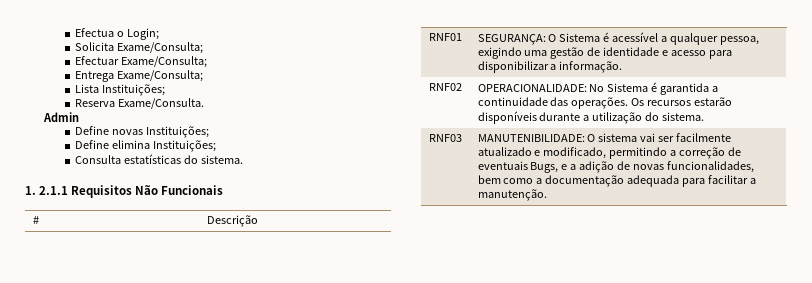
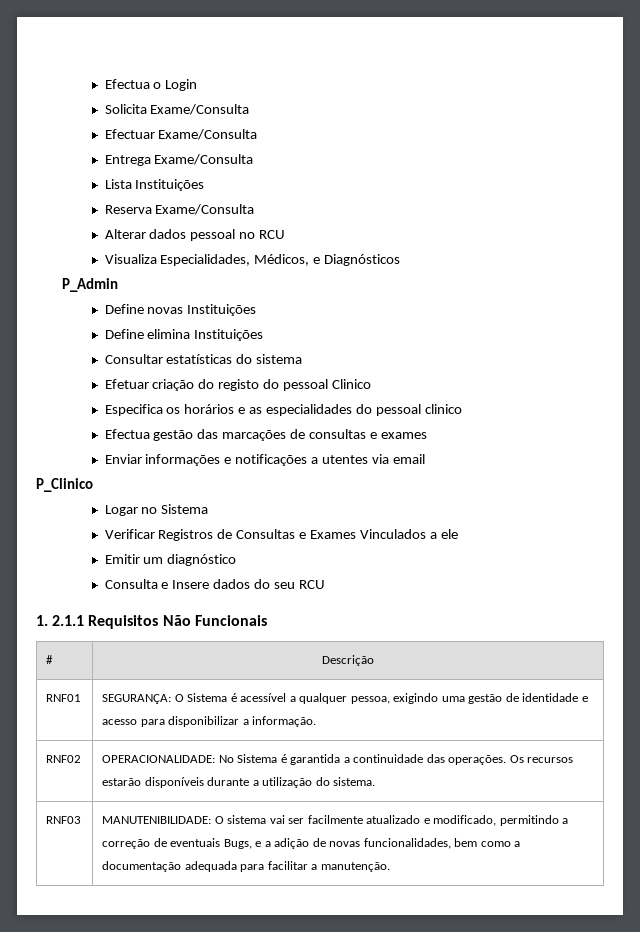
- Efectua o Login;
+ Efectua o Login
- Solicita Exame/Consulta;
+ Solicita Exame/Consulta
- Efectuar Exame/Consulta;
+ Efectuar Exame/Consulta
- Entrega Exame/Consulta;
+ Entrega Exame/Consulta
- Lista Instituições;
+ Lista Instituições
- Reserva Exame/Consulta.
- Admin
+ Reserva Exame/Consulta
+ Alterar dados pessoal no RCU
+ Visualiza Especialidades, Médicos, e Diagnósticos
+ P_Admin
- Define novas Instituições;
+ Define novas Instituições
- Define elimina Instituições;
- Consulta estatísticas do sistema.
+ Define elimina Instituições
+ Consultar estatísticas do sistema
+ Efetuar criação do registo do pessoal Clinico
+ Especifica os horários e as especialidades do pessoal clinico
+ Efectua gestão das marcações de consultas e exames
+ Enviar informações e notificações a utentes via email
+ P_Clinico
+ Logar no Sistema
+ Verificar Registros de Consultas e Exames Vinculados a ele
+ Emitir um diagnóstico
+ Consulta e Insere dados do seu RCU

